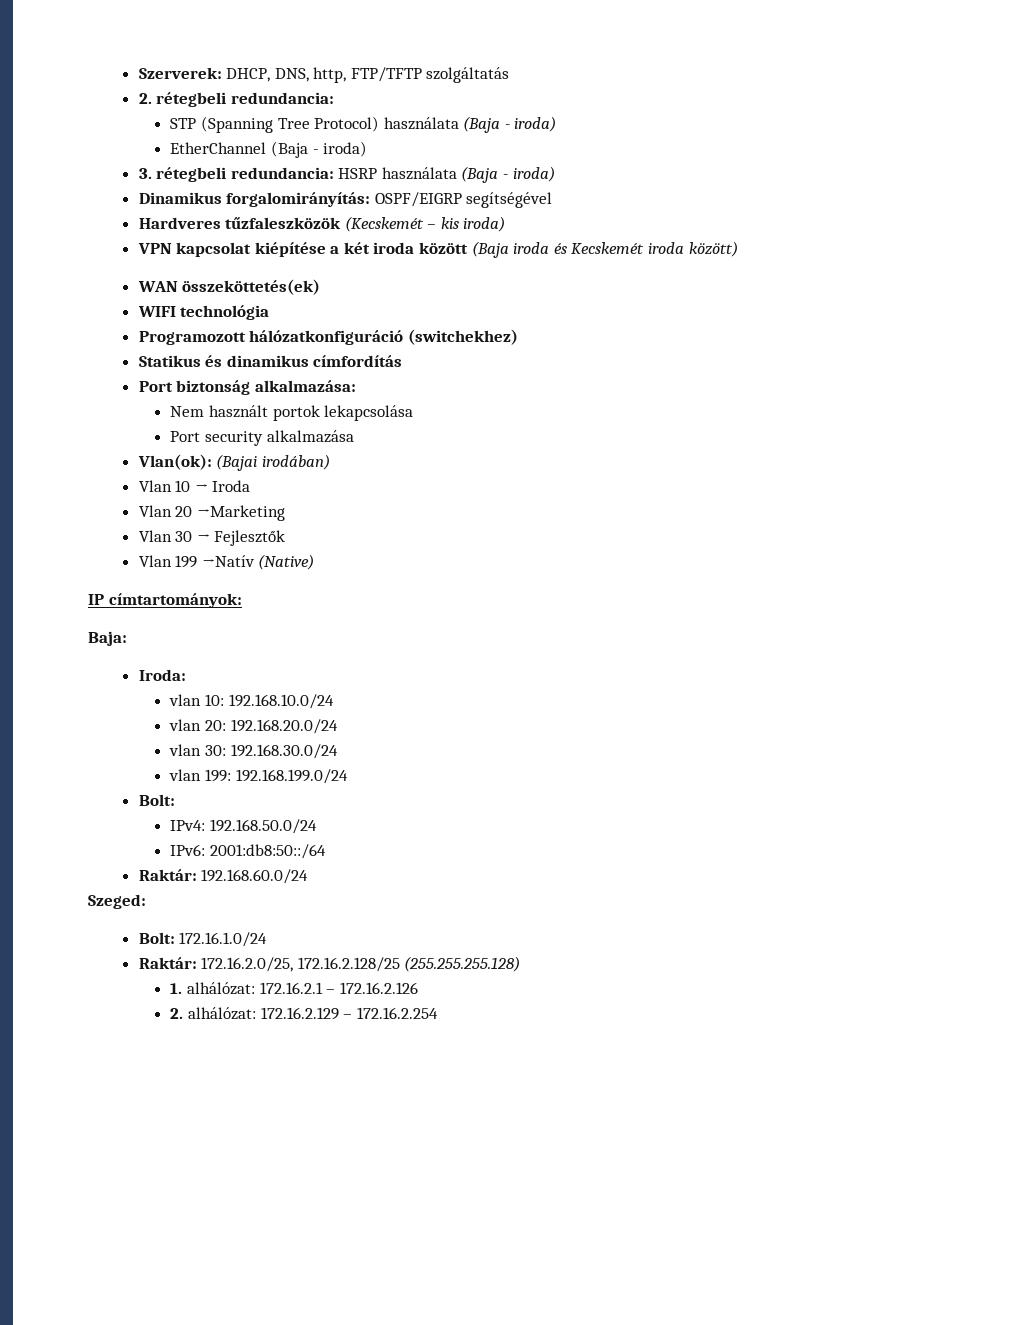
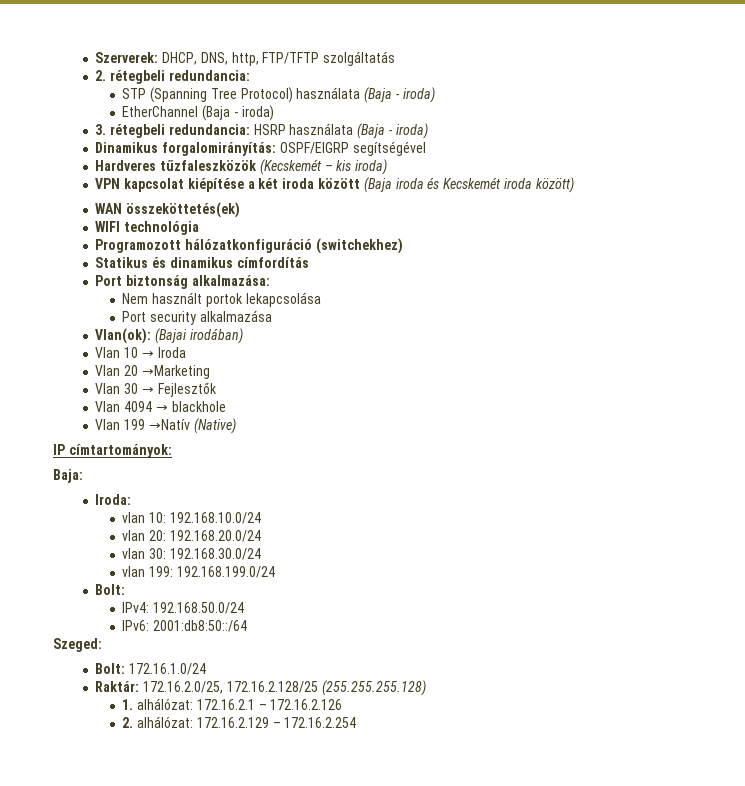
+ Vlan 4094 → blackhole
- Raktár: 192.168.60.0/24

